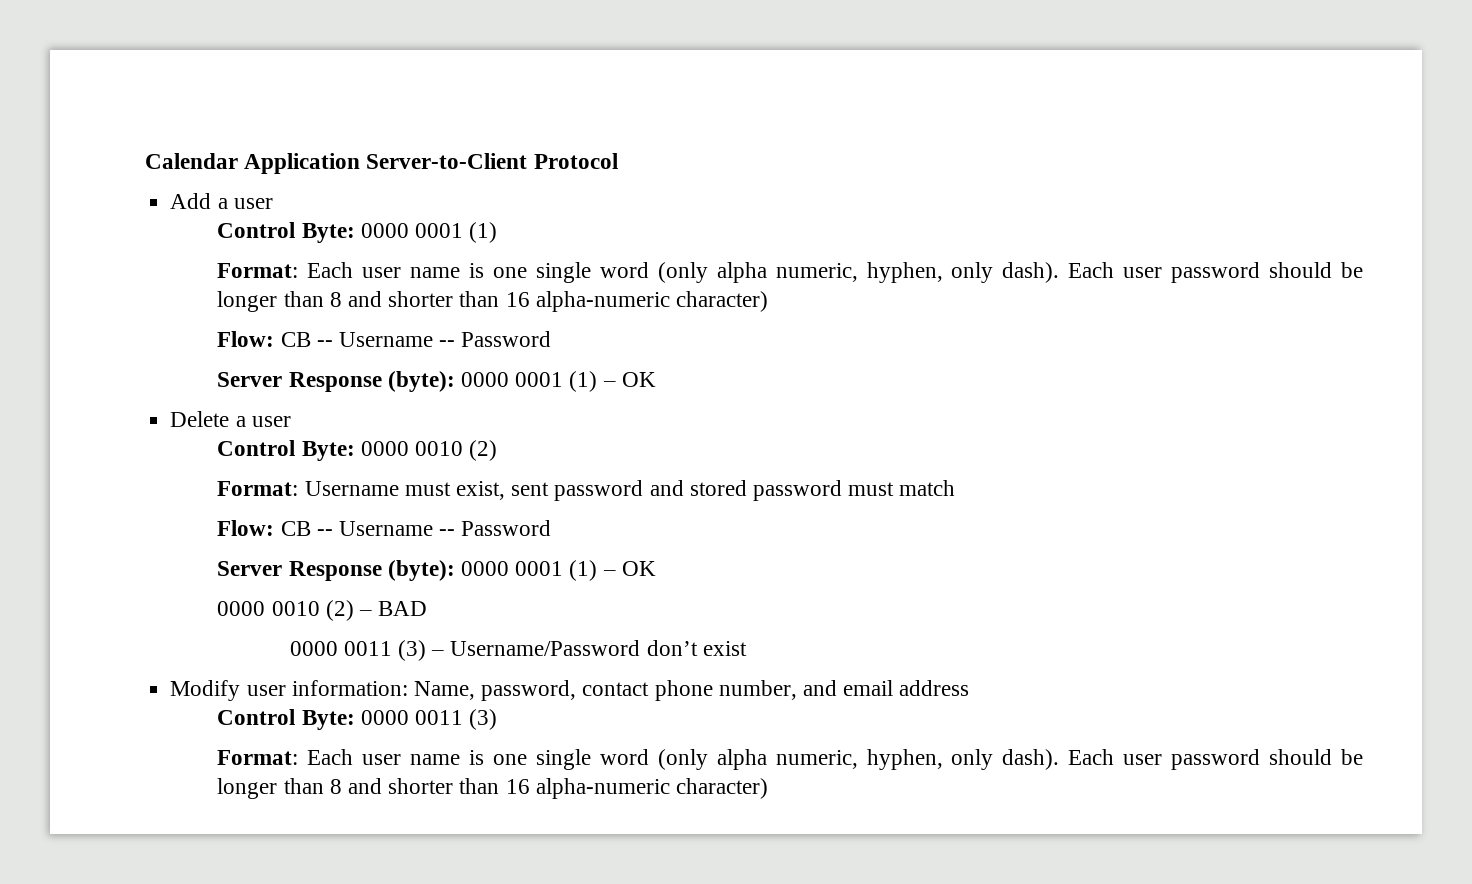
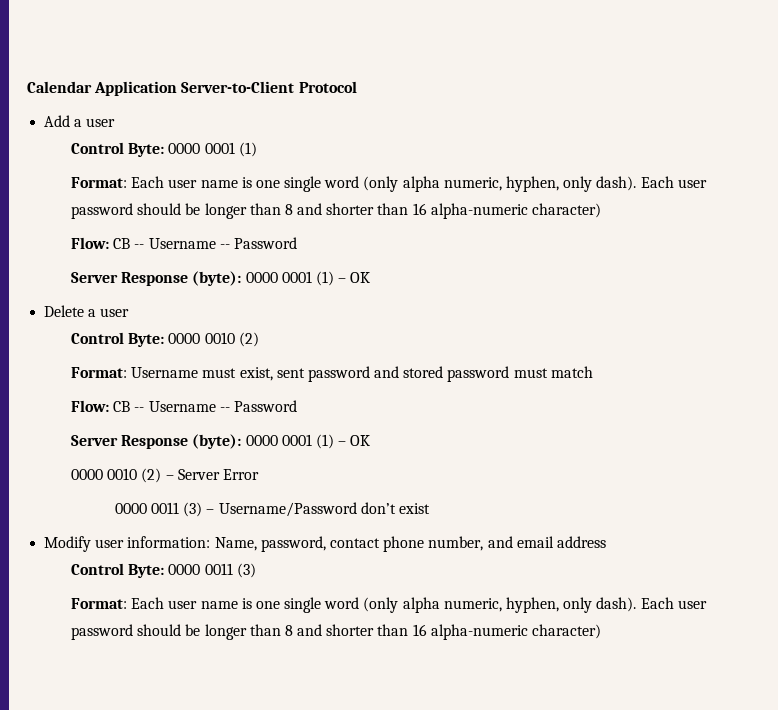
- 0000 0010 (2) – BAD
+ 0000 0010 (2) – Server Error

